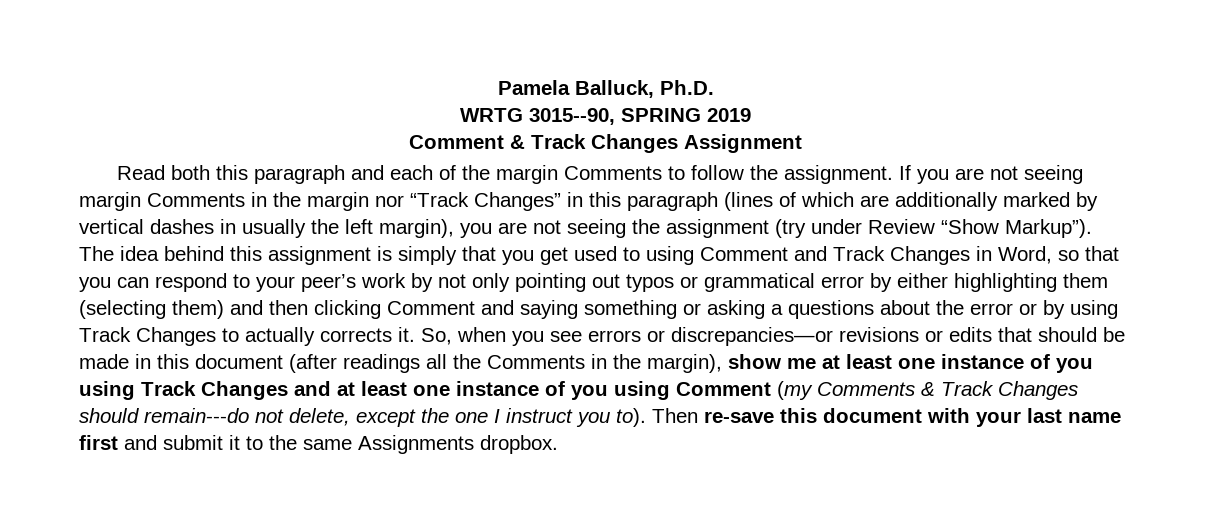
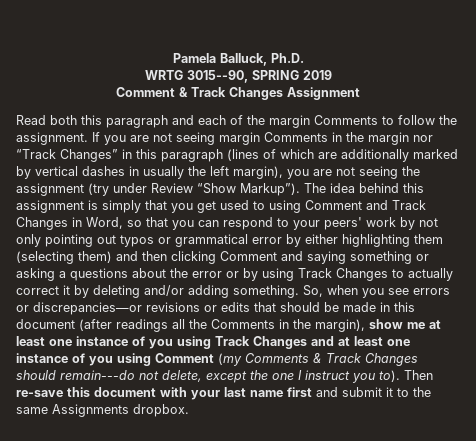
- The idea behind this assignment is simply that you get used to using Comment and Track Changes in Word, so that you can respond to your peer’s work by not only pointing out typos or grammatical error by either highlighting them (selecting them) and then clicking Comment and saying something or asking a questions about the error or by using Track Changes to actually corrects it.
+ The idea behind this assignment is simply that you get used to using Comment and Track Changes in Word, so that you can respond to your peers' work by not only pointing out typos or grammatical error by either highlighting them (selecting them) and then clicking Comment and saying something or asking a questions about the error or by using Track Changes to actually correct it by deleting and/or adding something.

